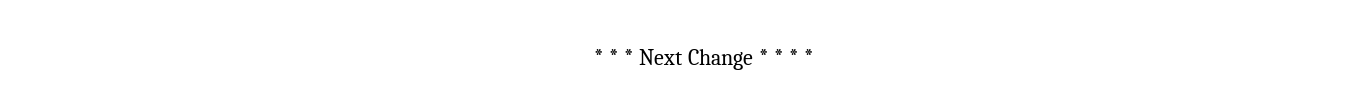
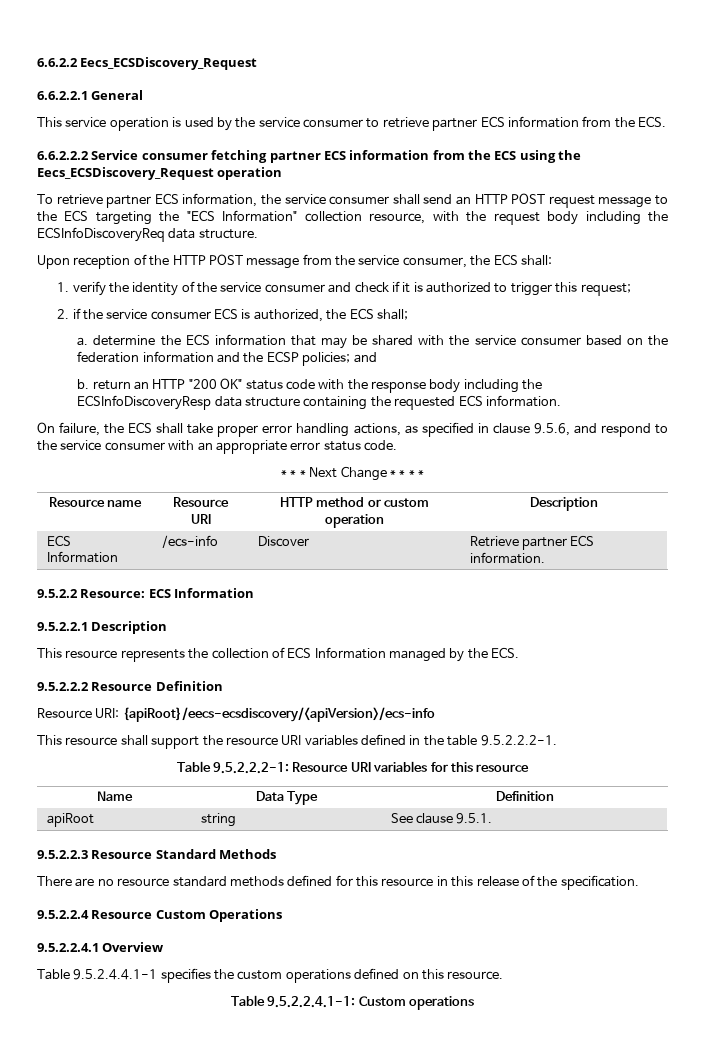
+ 6.6.2.2 Eecs_ECSDiscovery_Request
+ 6.6.2.2.1 General
+ This service operation is used by the service consumer to retrieve partner ECS information from the ECS.
+ 6.6.2.2.2 Service consumer fetching partner ECS information from the ECS using the Eecs_ECSDiscovery_Request operation
+ To retrieve partner ECS information, the service consumer shall send an HTTP POST request message to the ECS targeting the "ECS Information" collection resource, with the request body including the ECSInfoDiscoveryReq data structure.
+ Upon reception of the HTTP POST message from the service consumer, the ECS shall:
+ 1. verify the identity of the service consumer and check if it is authorized to trigger this request;
+ 2. if the service consumer ECS is authorized, the ECS shall;
+ a. determine the ECS information that may be shared with the service consumer based on the federation information and the ECSP policies; and
+ b. return an HTTP "200 OK" status code with the response body including the ECSInfoDiscoveryResp data structure containing the requested ECS information.
+ On failure, the ECS shall take proper error handling actions, as specified in clause 9.5.6, and respond to the service consumer with an appropriate error status code.
+ Resource name | Resource URI | HTTP method or custom operation | Description
+ ECS Information | /ecs-info | Discover | Retrieve partner ECS information.
+ 9.5.2.2 Resource: ECS Information
+ 9.5.2.2.1 Description
+ This resource represents the collection of ECS Information managed by the ECS.
+ 9.5.2.2.2 Resource Definition
+ Resource URI: {apiRoot}/eecs-ecsdiscovery/<apiVersion>/ecs-info
+ This resource shall support the resource URI variables defined in the table 9.5.2.2.2-1.
+ Table 9.5.2.2.2-1: Resource URI variables for this resource
+ Name | Data Type | Definition
+ apiRoot | string | See clause 9.5.1.
+ 9.5.2.2.3 Resource Standard Methods
+ There are no resource standard methods defined for this resource in this release of the specification.
+ 9.5.2.2.4 Resource Custom Operations
+ 9.5.2.2.4.1 Overview
+ Table 9.5.2.4.4.1-1 specifies the custom operations defined on this resource.
+ Table 9.5.2.2.4.1-1: Custom operations

